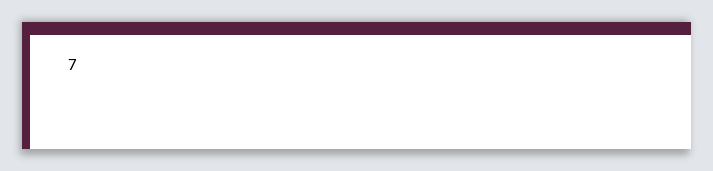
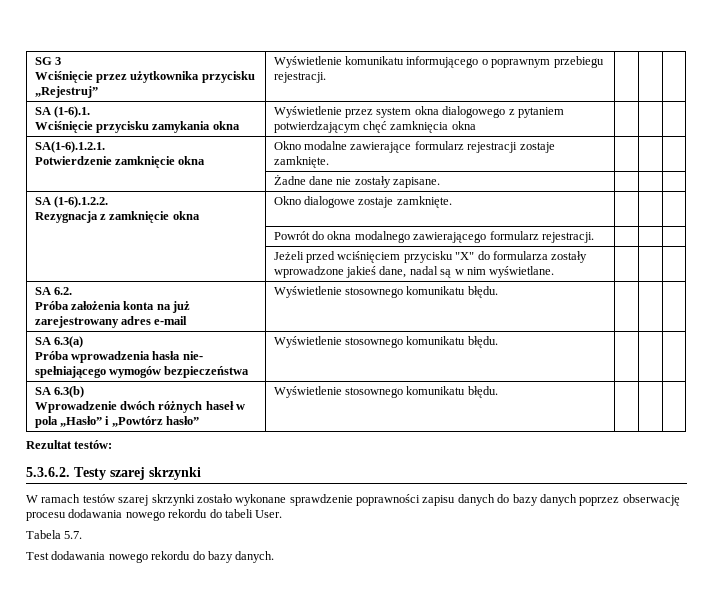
- 7
+ SG 3
+ Wciśnięcie przez użytkownika przycisku „Rejestruj” | Wyświetlenie komunikatu informującego o poprawnym przebiegu rejestracji. | | |
+ SA (1-6).1.
+ Wciśnięcie przycisku zamykania okna | Wyświetlenie przez system okna dialogowego z pytaniem potwierdzającym chęć zamknięcia okna | | |
+ SA(1-6).1.2.1.
+ Potwierdzenie zamknięcie okna | Okno modalne zawierające formularz rejestracji zostaje zamknięte. | | |
+ | Żadne dane nie zostały zapisane. | | |
+ SA (1-6).1.2.2.
+ Rezygnacja z zamknięcie okna | Okno dialogowe zostaje zamknięte. | | |
+ | Powrót do okna modalnego zawierającego formularz rejestracji. | | |
+ | Jeżeli przed wciśnięciem przycisku "X" do formularza zostały wprowadzone jakieś dane, nadal są w nim wyświetlane. | | |
+ SA 6.2.
+ Próba założenia konta na już zarejestrowany adres e-mail | Wyświetlenie stosownego komunikatu błędu. | | |
+ SA 6.3(a)
+ Próba wprowadzenia hasła nie- spełniającego wymogów bezpieczeństwa | Wyświetlenie stosownego komunikatu błędu. | | |
+ SA 6.3(b)
+ Wprowadzenie dwóch różnych haseł w pola „Hasło” i „Powtórz hasło” | Wyświetlenie stosownego komunikatu błędu. | | |
+ Rezultat testów:
+ 5.3.6.2. Testy szarej skrzynki
+ W ramach testów szarej skrzynki zostało wykonane sprawdzenie poprawności zapisu danych do bazy danych poprzez obserwację procesu dodawania nowego rekordu do tabeli User.
+ Tabela 5.7.
+ Test dodawania nowego rekordu do bazy danych.

